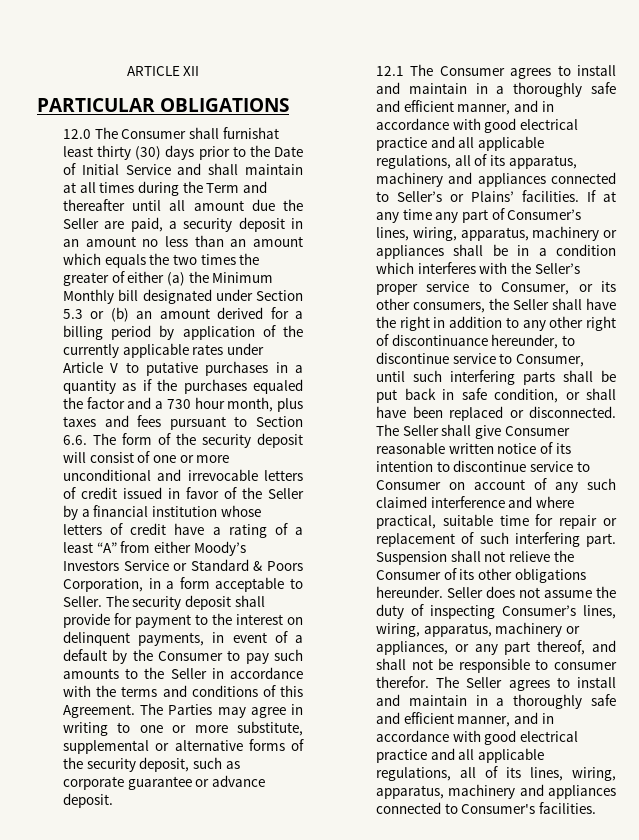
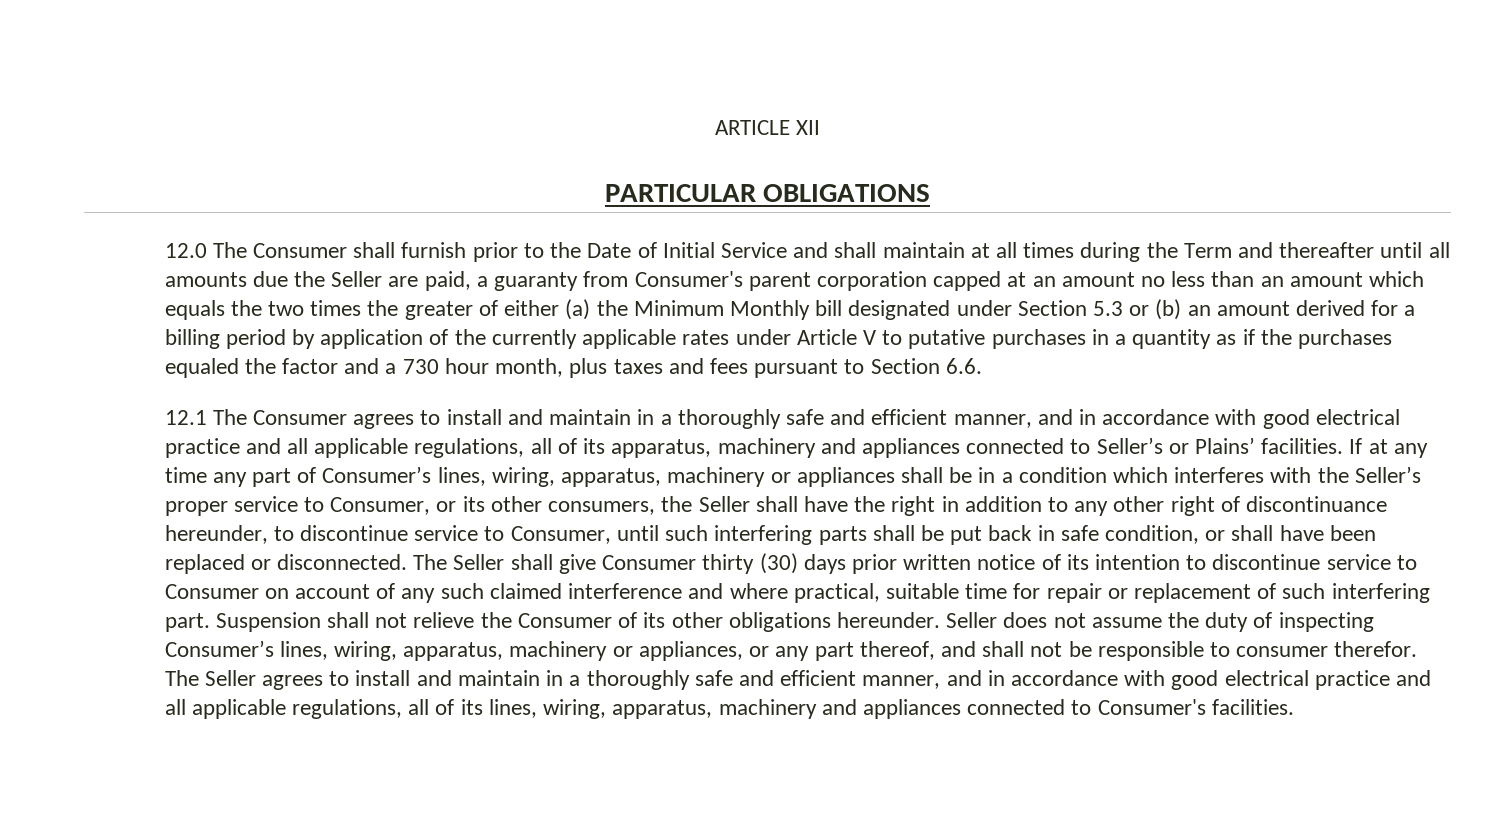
- 12.0 The Consumer shall furnishat least thirty (30) days prior to the Date of Initial Service and shall maintain at all times during the Term and thereafter until all amount due the Seller are paid, a security deposit in an amount no less than an amount which equals the two times the greater of either (a) the Minimum Monthly bill designated under Section 5.3 or (b) an amount derived for a billing period by application of the currently applicable rates under Article V to putative purchases in a quantity as if the purchases equaled the factor and a 730 hour month, plus taxes and fees pursuant to Section 6.6. The form of the security deposit will consist of one or more unconditional and irrevocable letters of credit issued in favor of the Seller by a financial institution whose letters of credit have a rating of a least “A” from either Moody’s Investors Service or Standard & Poors Corporation, in a form acceptable to Seller. The security deposit shall provide for payment to the interest on delinquent payments, in event of a default by the Consumer to pay such amounts to the Seller in accordance with the terms and conditions of this Agreement. The Parties may agree in writing to one or more substitute, supplemental or alternative forms of the security deposit, such as corporate guarantee or advance deposit.
+ 12.0 The Consumer shall furnish prior to the Date of Initial Service and shall maintain at all times during the Term and thereafter until all amounts due the Seller are paid, a guaranty from Consumer's parent corporation capped at an amount no less than an amount which equals the two times the greater of either (a) the Minimum Monthly bill designated under Section 5.3 or (b) an amount derived for a billing period by application of the currently applicable rates under Article V to putative purchases in a quantity as if the purchases equaled the factor and a 730 hour month, plus taxes and fees pursuant to Section 6.6.
- The Seller shall give Consumer reasonable written notice of its intention to discontinue service to Consumer on account of any such claimed interference and where practical, suitable time for repair or replacement of such interfering part.
+ The Seller shall give Consumer thirty (30) days prior written notice of its intention to discontinue service to Consumer on account of any such claimed interference and where practical, suitable time for repair or replacement of such interfering part.

